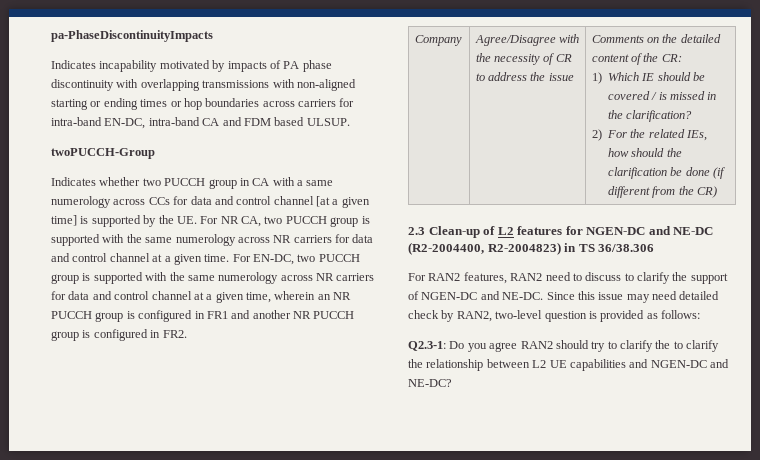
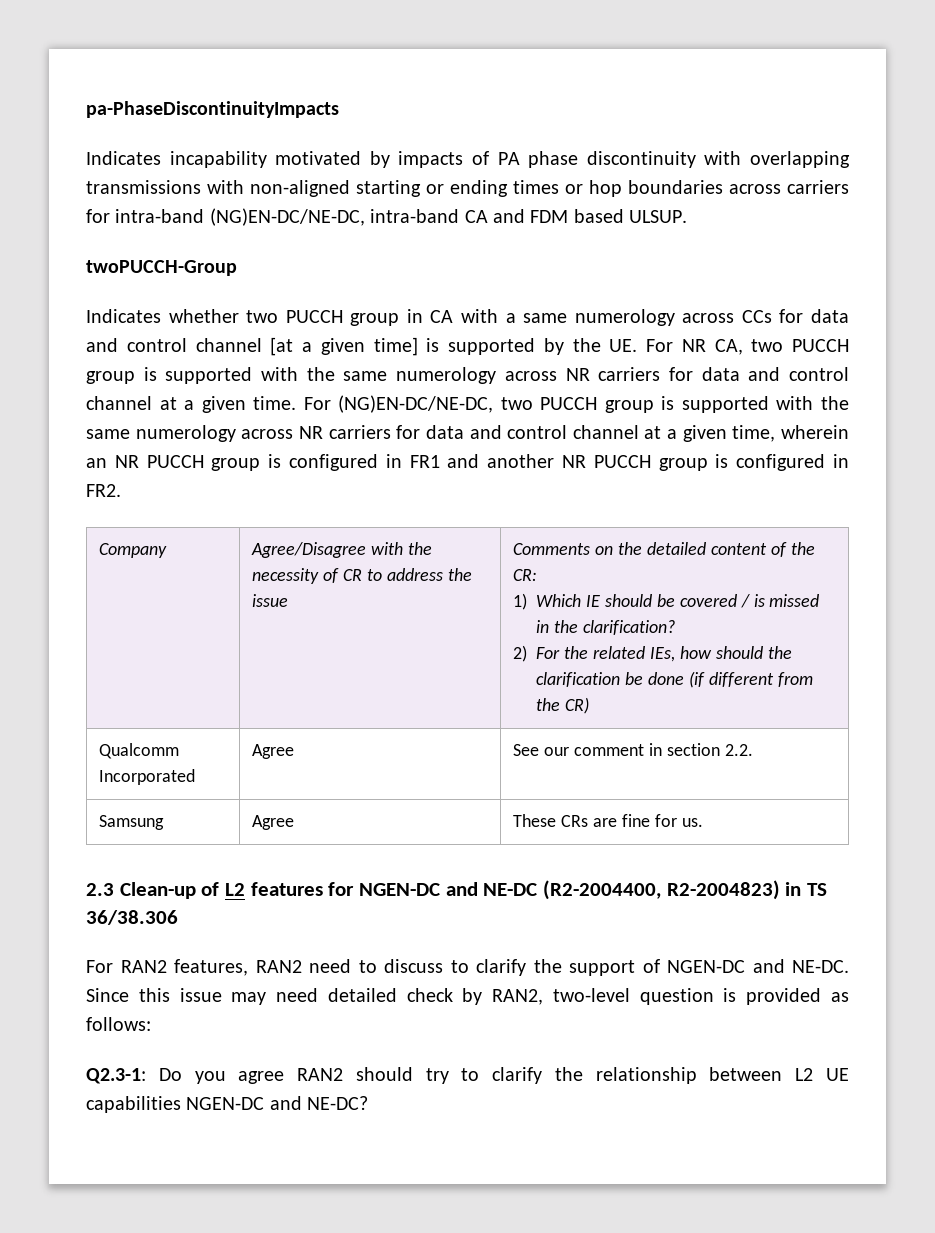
- Indicates incapability motivated by impacts of PA phase discontinuity with overlapping transmissions with non-aligned starting or ending times or hop boundaries across carriers for intra-band EN-DC, intra-band CA and FDM based ULSUP.
+ Indicates incapability motivated by impacts of PA phase discontinuity with overlapping transmissions with non-aligned starting or ending times or hop boundaries across carriers for intra-band (NG)EN-DC/NE-DC, intra-band CA and FDM based ULSUP.
- For EN-DC, two PUCCH group is supported with the same numerology across NR carriers for data and control channel at a given time, wherein an NR PUCCH group is configured in FR1 and another NR PUCCH group is configured in FR2.
+ For (NG)EN-DC/NE-DC, two PUCCH group is supported with the same numerology across NR carriers for data and control channel at a given time, wherein an NR PUCCH group is configured in FR1 and another NR PUCCH group is configured in FR2.
+ Qualcomm Incorporated | Agree | See our comment in section 2.2.
+ Samsung | Agree | These CRs are fine for us.
- Q2.3-1: Do you agree RAN2 should try to clarify the to clarify the relationship between L2 UE capabilities and NGEN-DC and NE-DC?
+ Q2.3-1: Do you agree RAN2 should try to clarify the relationship between L2 UE capabilities NGEN-DC and NE-DC?

